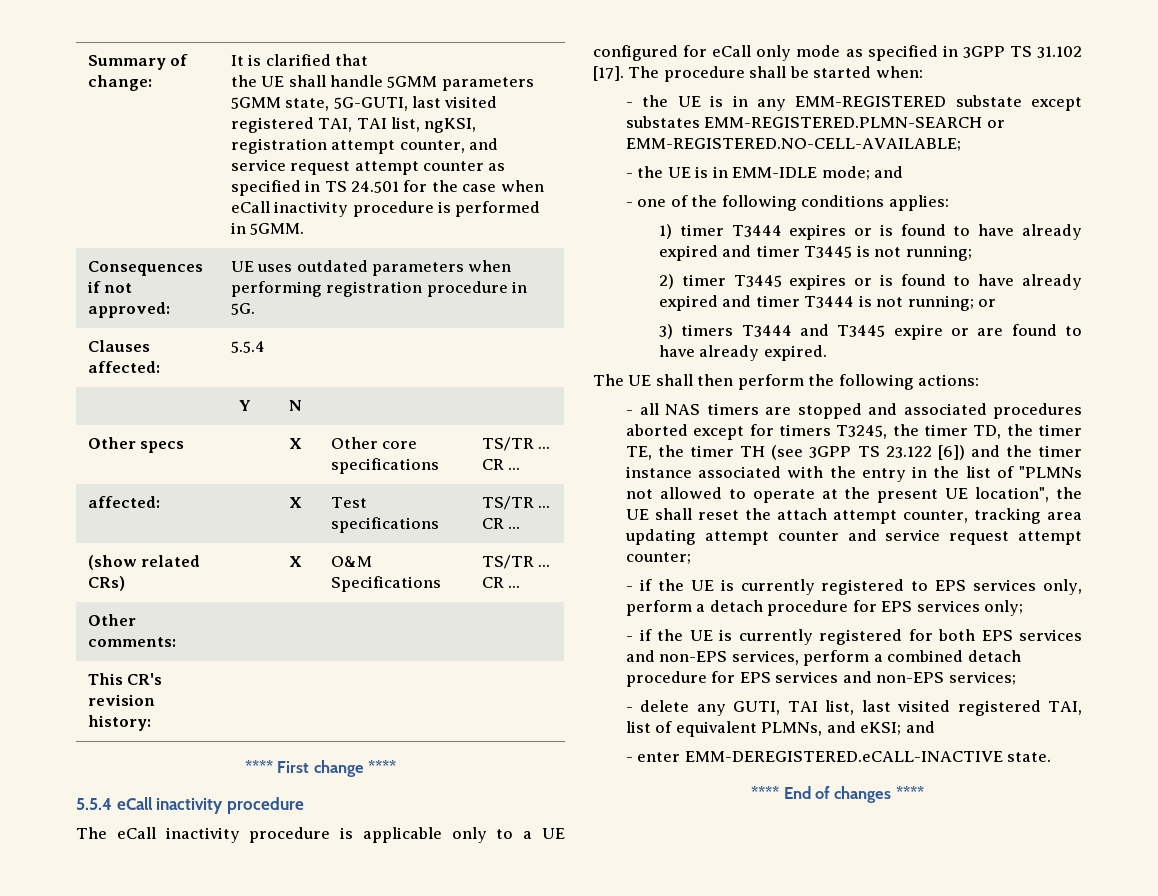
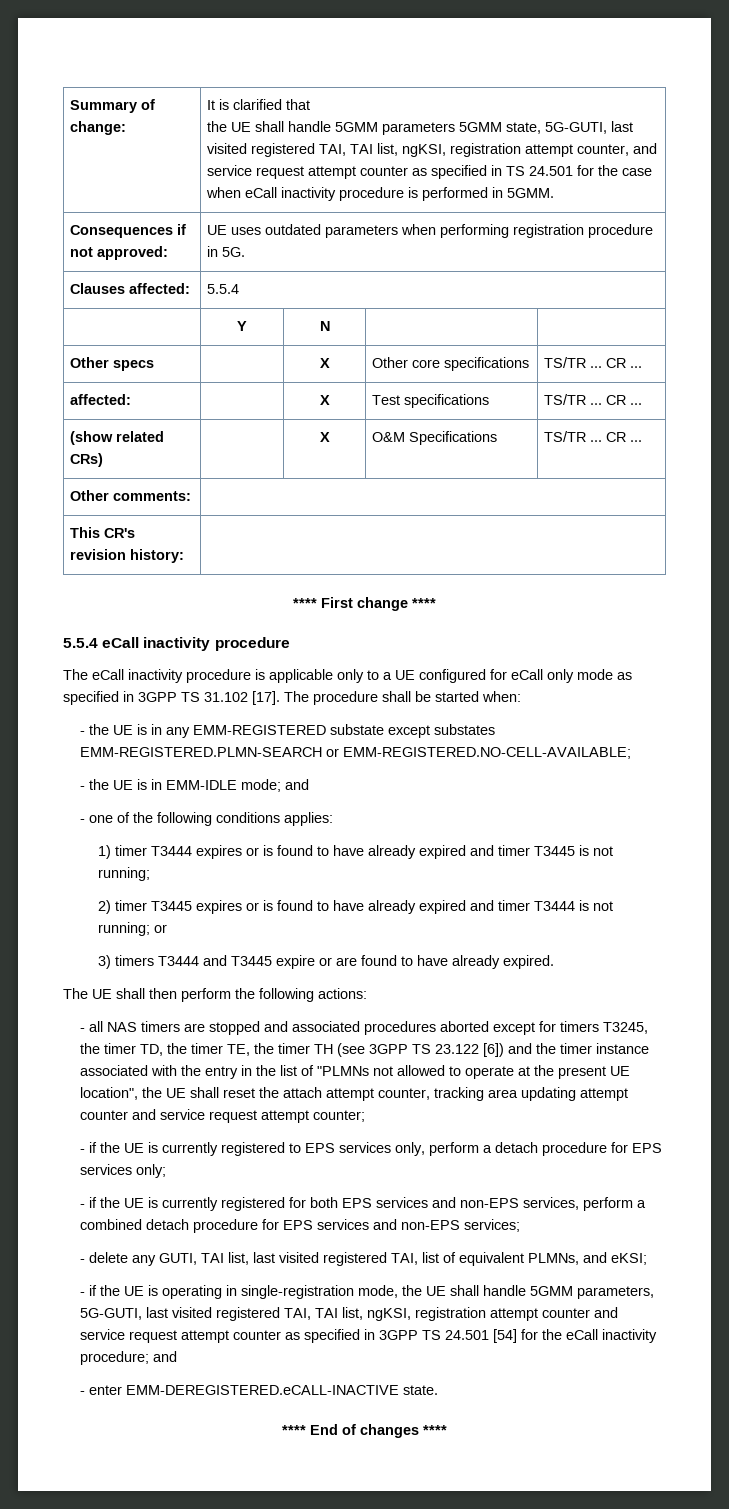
- - delete any GUTI, TAI list, last visited registered TAI, list of equivalent PLMNs, and eKSI; and
+ - delete any GUTI, TAI list, last visited registered TAI, list of equivalent PLMNs, and eKSI;
+ - if the UE is operating in single-registration mode, the UE shall handle 5GMM parameters, 5G-GUTI, last visited registered TAI, TAI list, ngKSI, registration attempt counter and service request attempt counter as specified in 3GPP TS 24.501 [54] for the eCall inactivity procedure; and

